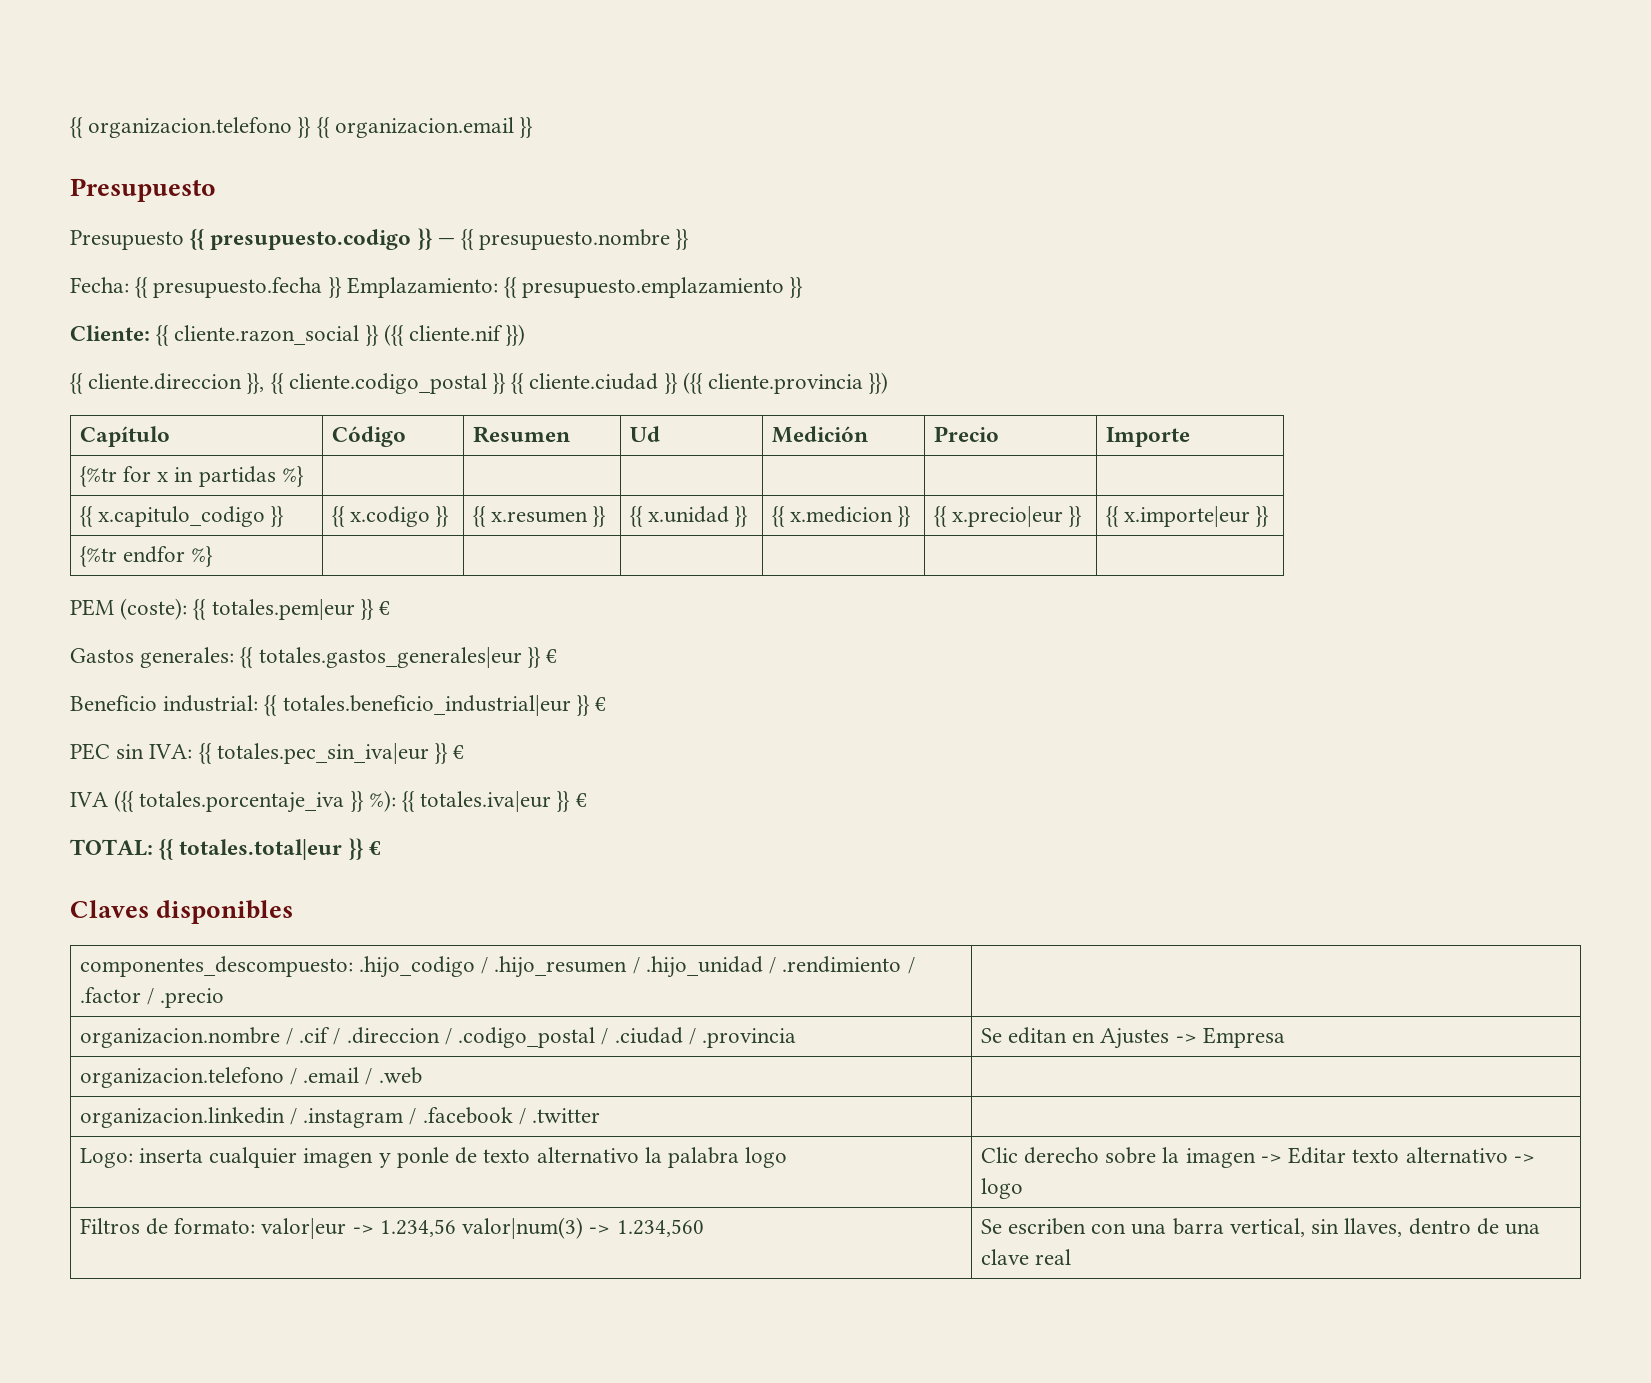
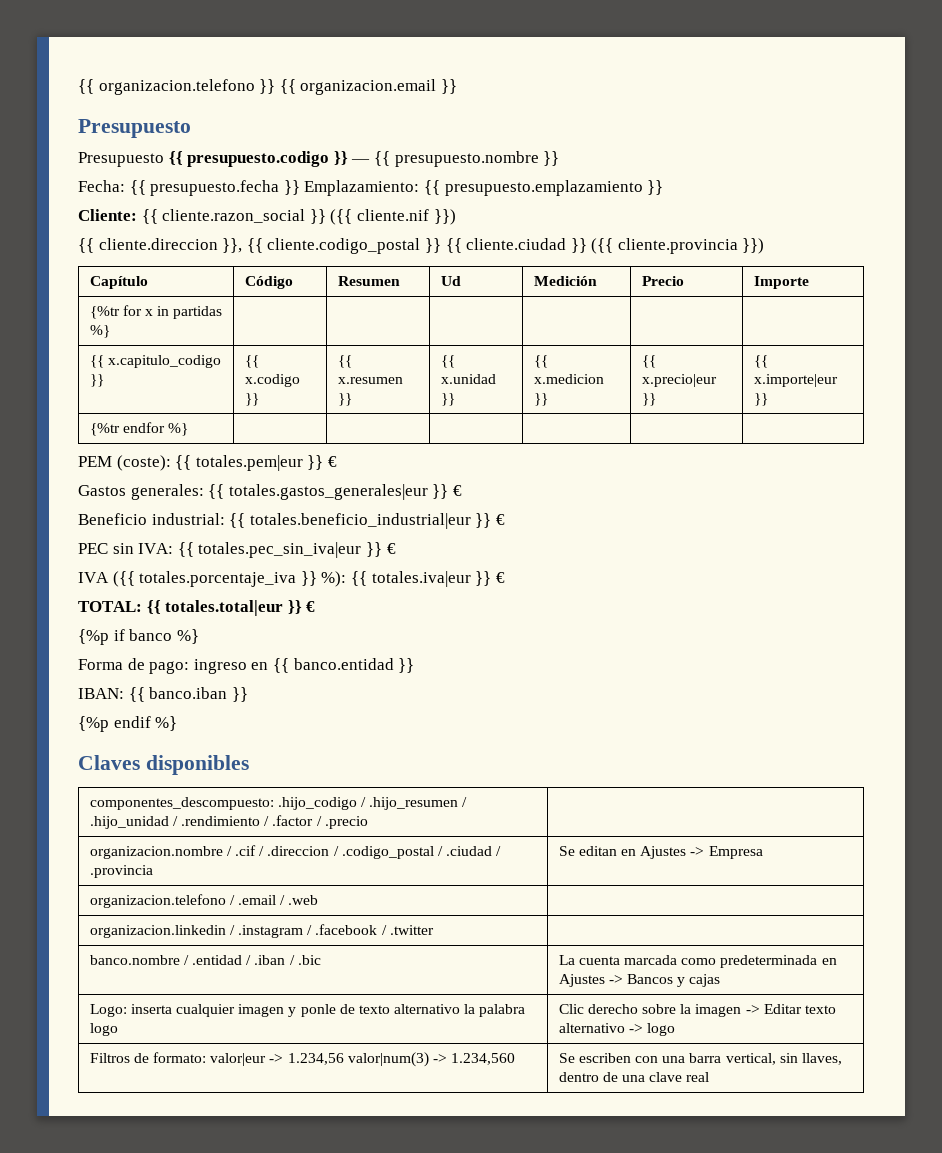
+ {%p if banco %}
+ Forma de pago: ingreso en {{ banco.entidad }}
+ IBAN: {{ banco.iban }}
+ {%p endif %}
+ banco.nombre / .entidad / .iban / .bic | La cuenta marcada como predeterminada en Ajustes -> Bancos y cajas

